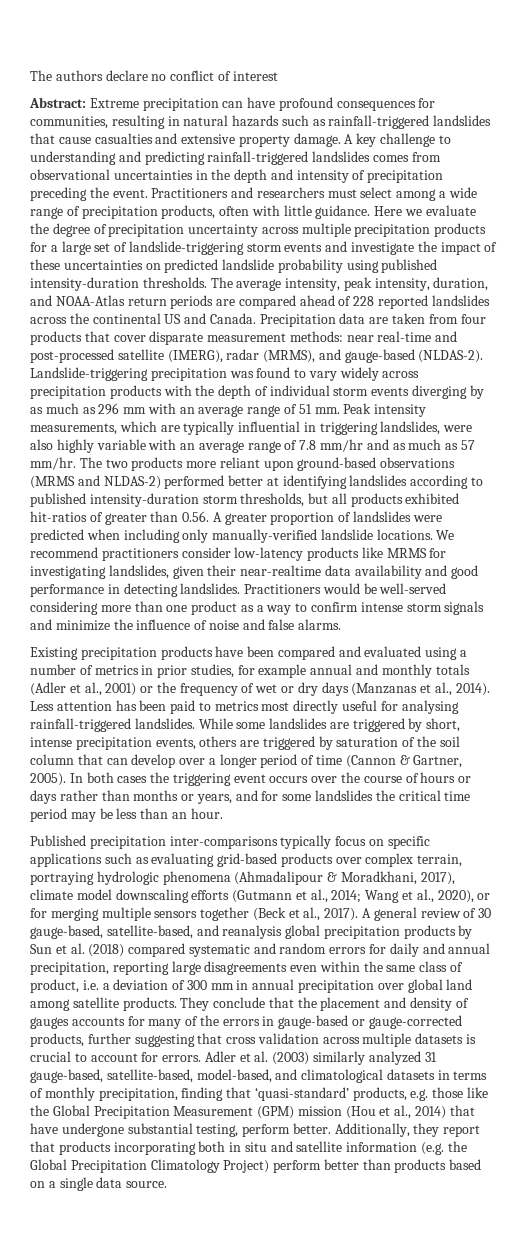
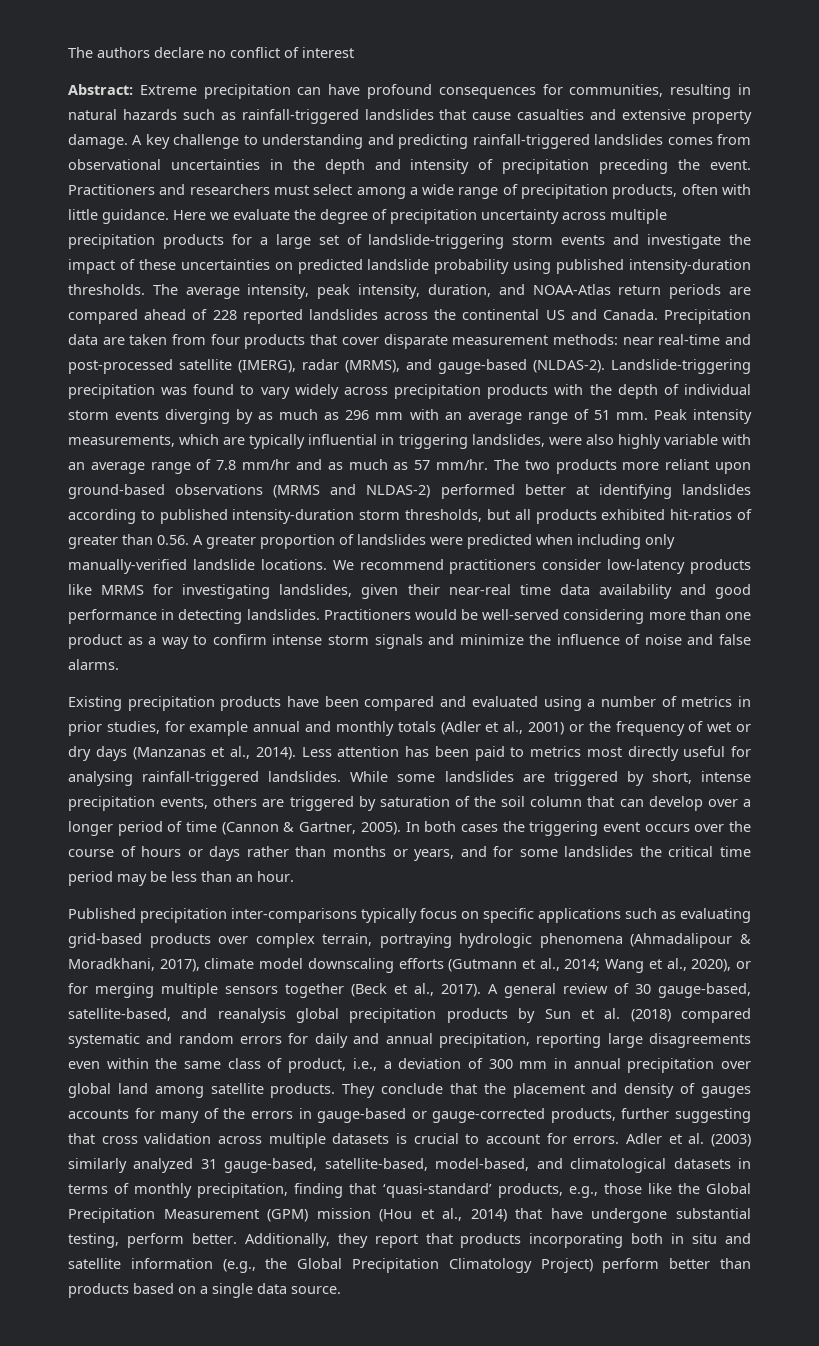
- We recommend practitioners consider low-latency products like MRMS for investigating landslides, given their near-realtime data availability and good performance in detecting landslides.
+ We recommend practitioners consider low-latency products like MRMS for investigating landslides, given their near-real time data availability and good performance in detecting landslides.
- A general review of 30 gauge-based, satellite-based, and reanalysis global precipitation products by Sun et al. (2018) compared systematic and random errors for daily and annual precipitation, reporting large disagreements even within the same class of product, i.e. a deviation of 300 mm in annual precipitation over global land among satellite products.
+ A general review of 30 gauge-based, satellite-based, and reanalysis global precipitation products by Sun et al. (2018) compared systematic and random errors for daily and annual precipitation, reporting large disagreements even within the same class of product, i.e., a deviation of 300 mm in annual precipitation over global land among satellite products.
- Adler et al. (2003) similarly analyzed 31 gauge-based, satellite-based, model-based, and climatological datasets in terms of monthly precipitation, finding that ‘quasi-standard’ products, e.g. those like the Global Precipitation Measurement (GPM) mission (Hou et al., 2014) that have undergone substantial testing, perform better.
+ Adler et al. (2003) similarly analyzed 31 gauge-based, satellite-based, model-based, and climatological datasets in terms of monthly precipitation, finding that ‘quasi-standard’ products, e.g., those like the Global Precipitation Measurement (GPM) mission (Hou et al., 2014) that have undergone substantial testing, perform better.
- Additionally, they report that products incorporating both in situ and satellite information (e.g. the Global Precipitation Climatology Project) perform better than products based on a single data source.
+ Additionally, they report that products incorporating both in situ and satellite information (e.g., the Global Precipitation Climatology Project) perform better than products based on a single data source.

